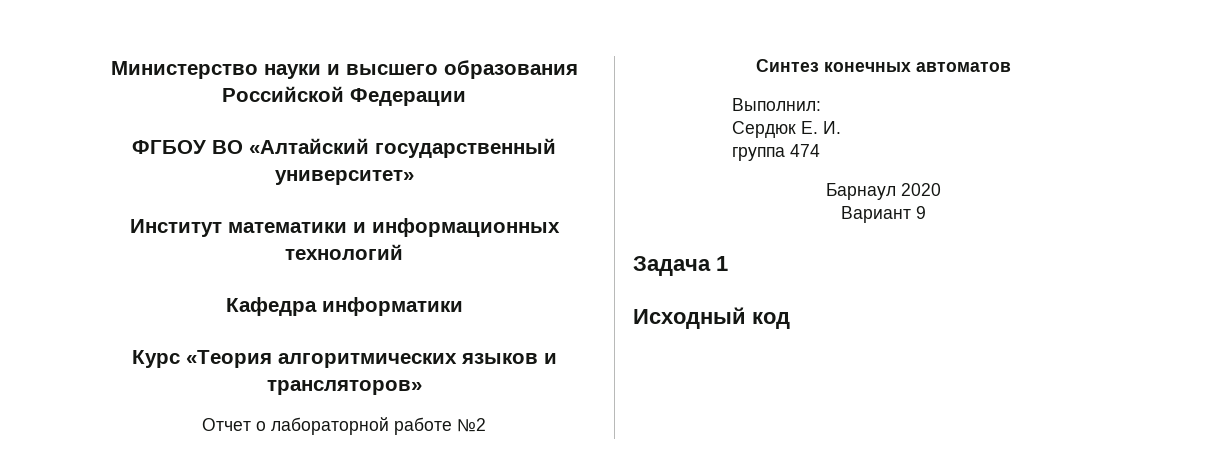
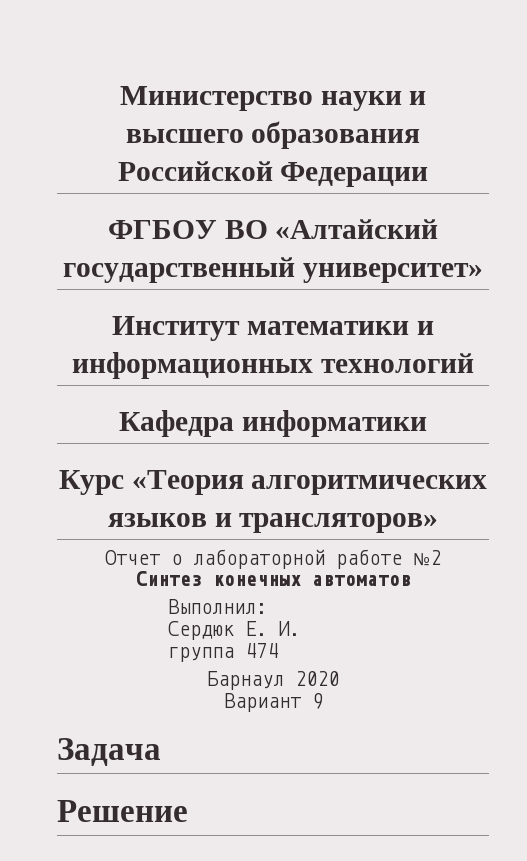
- Задача 1
- Исходный код
+ Задача
+ Решение

